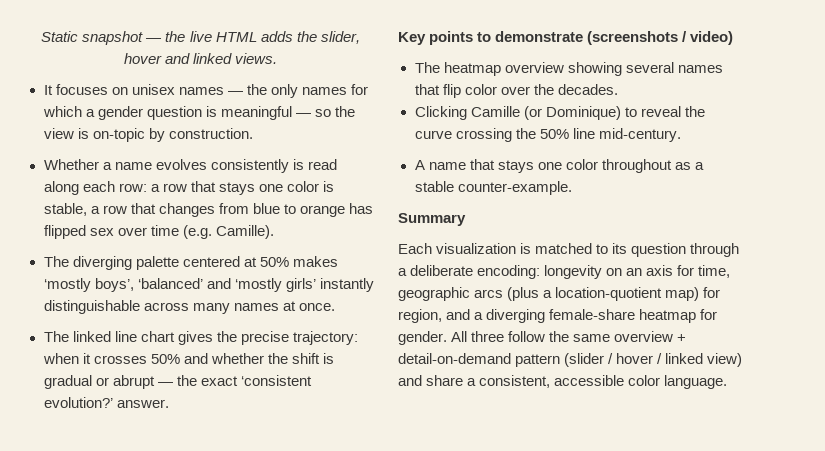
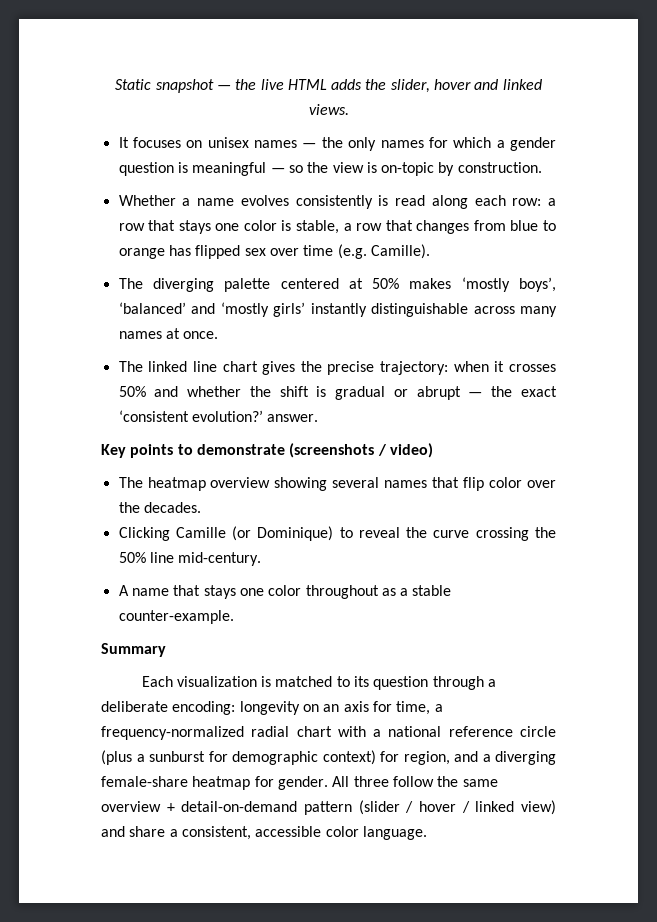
- Each visualization is matched to its question through a deliberate encoding: longevity on an axis for time, geographic arcs (plus a location-quotient map) for region, and a diverging female-share heatmap for gender.
+ Each visualization is matched to its question through a deliberate encoding: longevity on an axis for time, a frequency-normalized radial chart with a national reference circle (plus a sunburst for demographic context) for region, and a diverging female-share heatmap for gender.

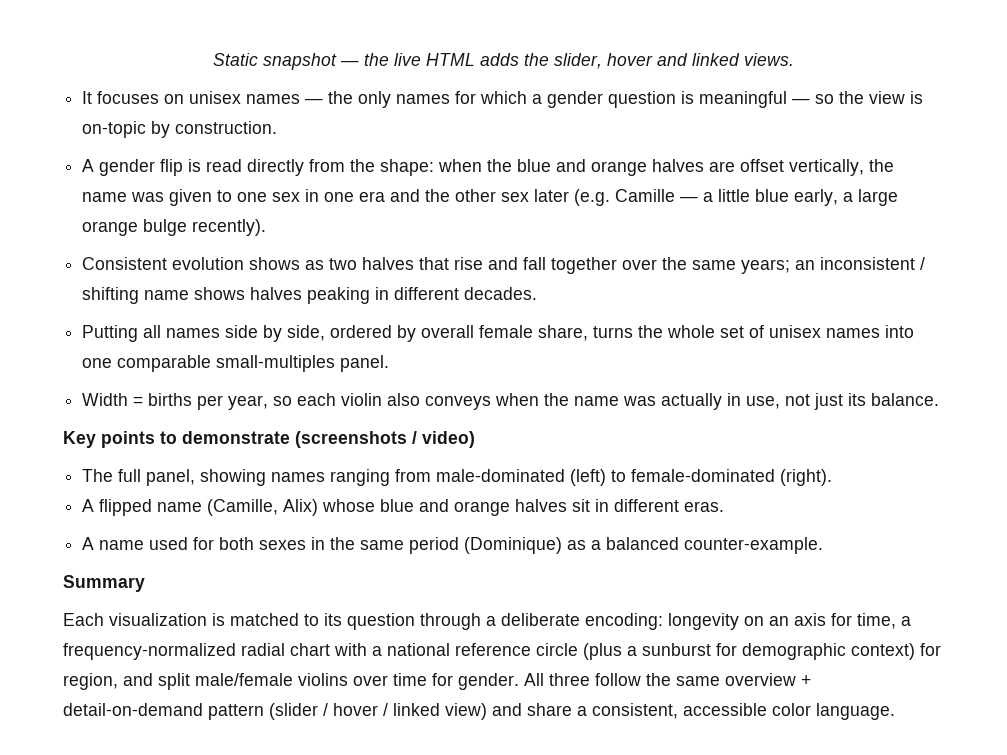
- Whether a name evolves consistently is read along each row: a row that stays one color is stable, a row that changes from blue to orange has flipped sex over time (e.g. Camille).
- The diverging palette centered at 50% makes ‘mostly boys’, ‘balanced’ and ‘mostly girls’ instantly distinguishable across many names at once.
- The linked line chart gives the precise trajectory: when it crosses 50% and whether the shift is gradual or abrupt — the exact ‘consistent evolution?’ answer.
+ A gender flip is read directly from the shape: when the blue and orange halves are offset vertically, the name was given to one sex in one era and the other sex later (e.g. Camille — a little blue early, a large orange bulge recently).
+ Consistent evolution shows as two halves that rise and fall together over the same years; an inconsistent / shifting name shows halves peaking in different decades.
+ Putting all names side by side, ordered by overall female share, turns the whole set of unisex names into one comparable small-multiples panel.
+ Width = births per year, so each violin also conveys when the name was actually in use, not just its balance.
- The heatmap overview showing several names that flip color over the decades.
- Clicking Camille (or Dominique) to reveal the curve crossing the 50% line mid-century.
- A name that stays one color throughout as a stable counter-example.
+ The full panel, showing names ranging from male-dominated (left) to female-dominated (right).
+ A flipped name (Camille, Alix) whose blue and orange halves sit in different eras.
+ A name used for both sexes in the same period (Dominique) as a balanced counter-example.
- Each visualization is matched to its question through a deliberate encoding: longevity on an axis for time, a frequency-normalized radial chart with a national reference circle (plus a sunburst for demographic context) for region, and a diverging female-share heatmap for gender.
+ Each visualization is matched to its question through a deliberate encoding: longevity on an axis for time, a frequency-normalized radial chart with a national reference circle (plus a sunburst for demographic context) for region, and split male/female violins over time for gender.

